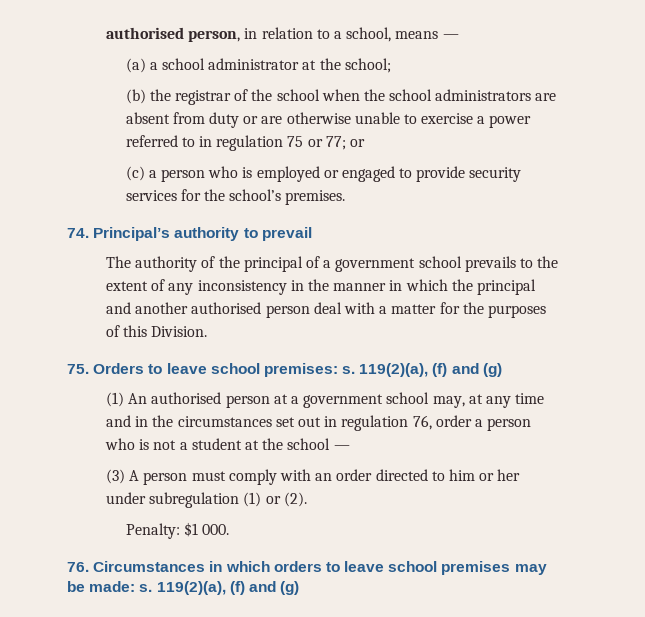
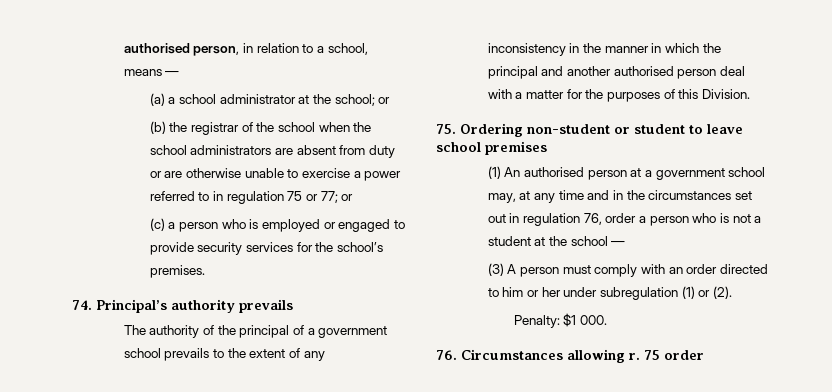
- (a) a school administrator at the school;
+ (a) a school administrator at the school; or
- 74. Principal’s authority to prevail
+ 74. Principal’s authority prevails
- 75. Orders to leave school premises: s. 119(2)(a), (f) and (g)
+ 75. Ordering non-student or student to leave school premises
- 76. Circumstances in which orders to leave school premises may be made: s. 119(2)(a), (f) and (g)
+ 76. Circumstances allowing r. 75 order

